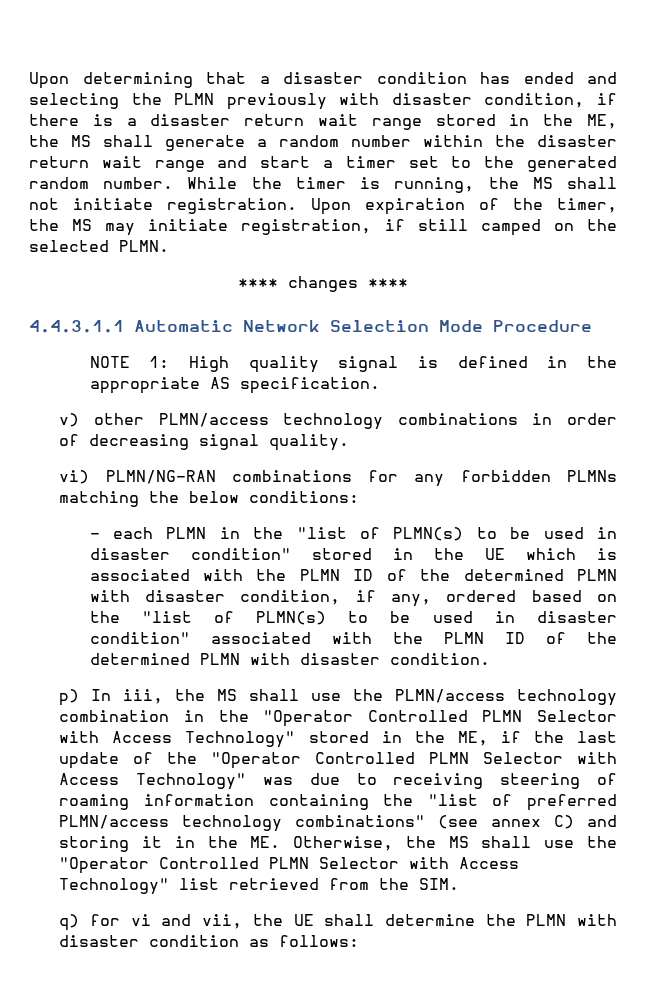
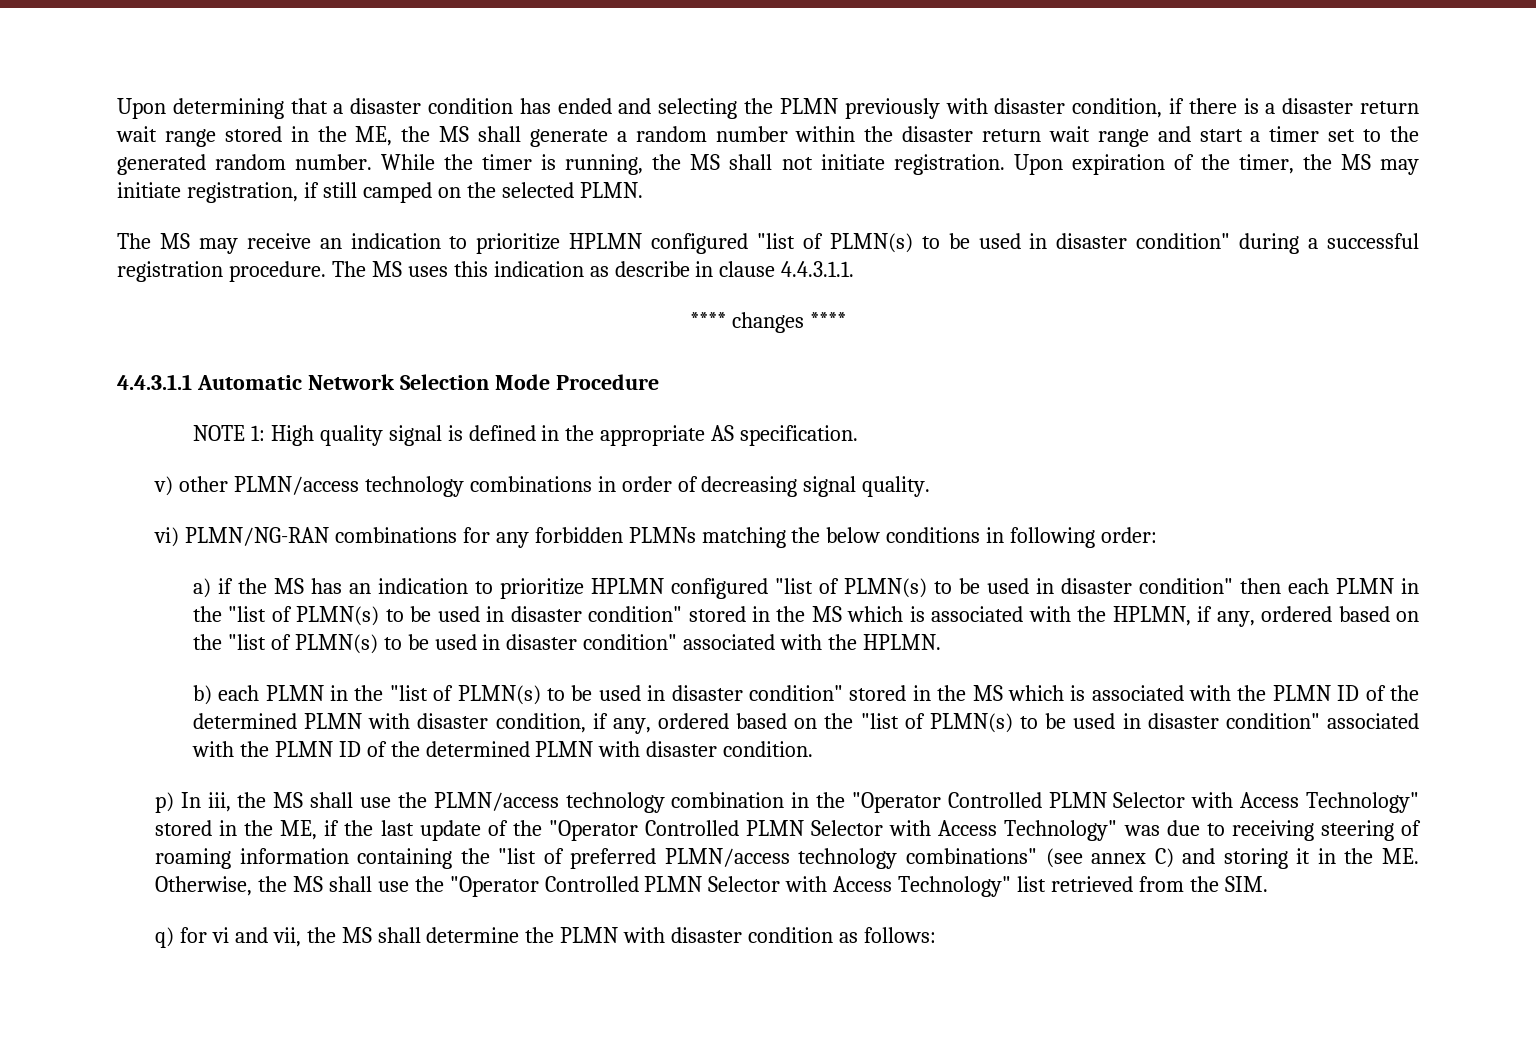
+ The MS may receive an indication to prioritize HPLMN configured "list of PLMN(s) to be used in disaster condition" during a successful registration procedure. The MS uses this indication as describe in clause 4.4.3.1.1.
- vi) PLMN/NG-RAN combinations for any forbidden PLMNs matching the below conditions:
- - each PLMN in the "list of PLMN(s) to be used in disaster condition" stored in the UE which is associated with the PLMN ID of the determined PLMN with disaster condition, if any, ordered based on the "list of PLMN(s) to be used in disaster condition" associated with the PLMN ID of the determined PLMN with disaster condition.
+ vi) PLMN/NG-RAN combinations for any forbidden PLMNs matching the below conditions in following order:
+ a) if the MS has an indication to prioritize HPLMN configured "list of PLMN(s) to be used in disaster condition" then each PLMN in the "list of PLMN(s) to be used in disaster condition" stored in the MS which is associated with the HPLMN, if any, ordered based on the "list of PLMN(s) to be used in disaster condition" associated with the HPLMN.
+ b) each PLMN in the "list of PLMN(s) to be used in disaster condition" stored in the MS which is associated with the PLMN ID of the determined PLMN with disaster condition, if any, ordered based on the "list of PLMN(s) to be used in disaster condition" associated with the PLMN ID of the determined PLMN with disaster condition.
- q) for vi and vii, the UE shall determine the PLMN with disaster condition as follows:
+ q) for vi and vii, the MS shall determine the PLMN with disaster condition as follows:

